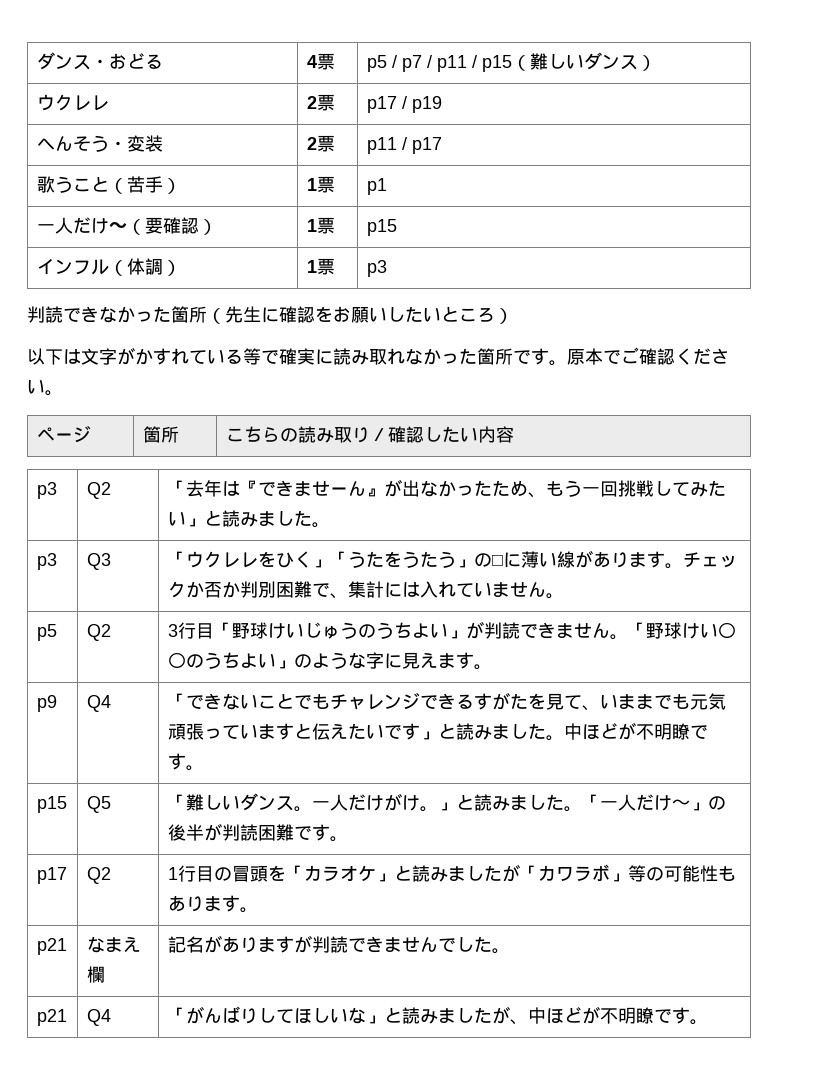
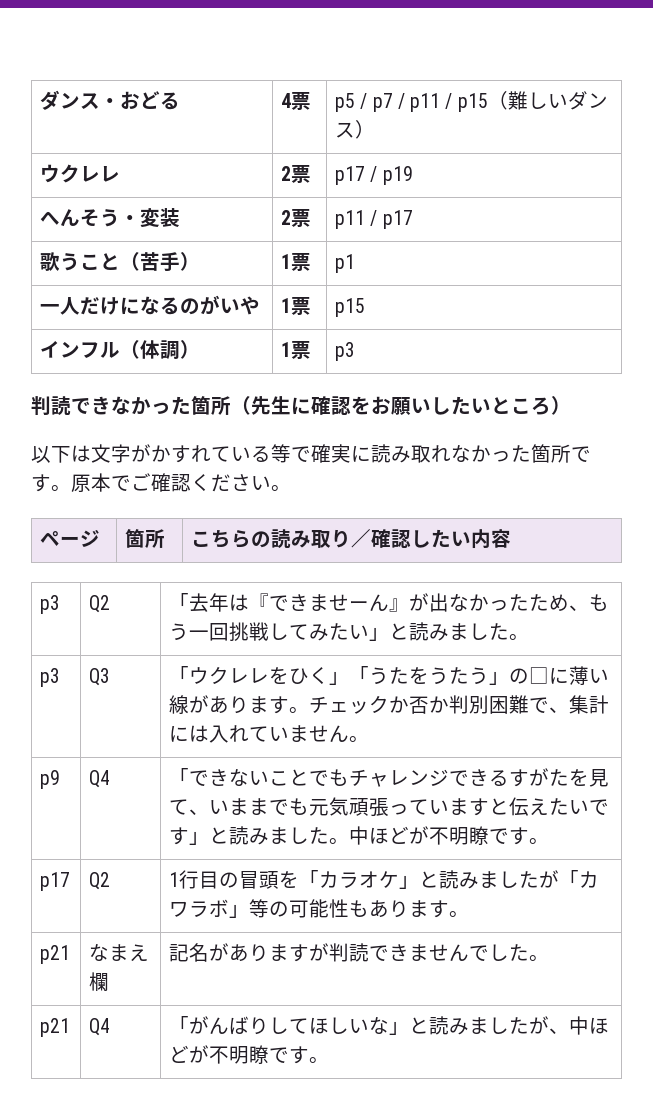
- 一人だけ〜（要確認） | 1票 | p15
+ 一人だけになるのがいや | 1票 | p15
- p5 | Q2 | 3行目「野球けいじゅうのうちよい」が判読できません。「野球けい〇〇のうちよい」のような字に見えます。
- p15 | Q5 | 「難しいダンス。一人だけがけ。」と読みました。「一人だけ〜」の後半が判読困難です。

